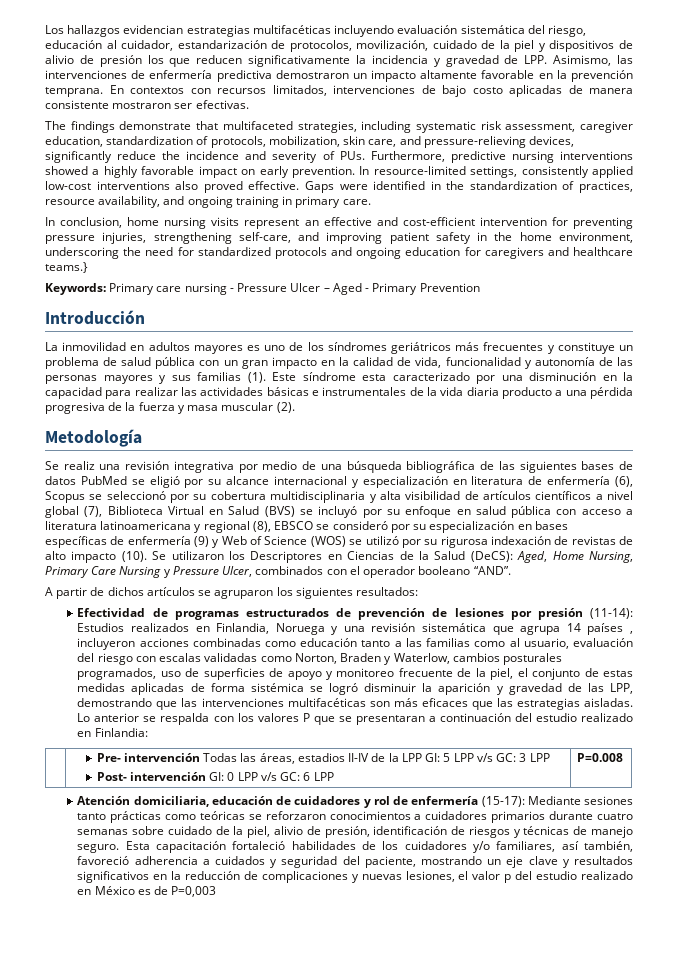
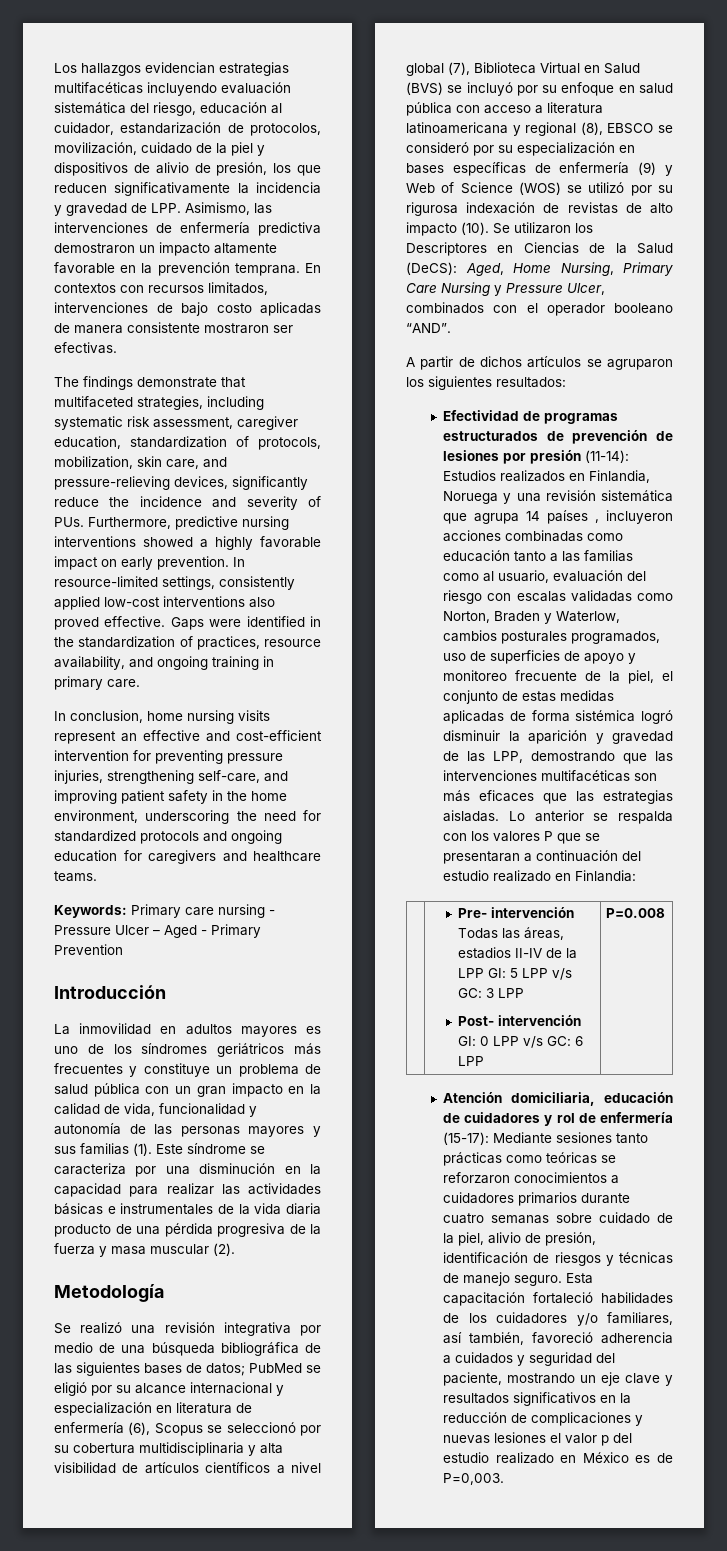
- Los hallazgos evidencian estrategias multifacéticas incluyendo evaluación sistemática del riesgo, educación al cuidador, estandarización de protocolos, movilización, cuidado de la piel y dispositivos de alivio de presión los que reducen significativamente la incidencia y gravedad de LPP. Asimismo, las intervenciones de enfermería predictiva demostraron un impacto altamente favorable en la prevención temprana.
+ Los hallazgos evidencian estrategias multifacéticas incluyendo evaluación sistemática del riesgo, educación al cuidador, estandarización de protocolos, movilización, cuidado de la piel y dispositivos de alivio de presión, los que reducen significativamente la incidencia y gravedad de LPP. Asimismo, las intervenciones de enfermería predictiva demostraron un impacto altamente favorable en la prevención temprana.
- In conclusion, home nursing visits represent an effective and cost-efficient intervention for preventing pressure injuries, strengthening self-care, and improving patient safety in the home environment, underscoring the need for standardized protocols and ongoing education for caregivers and healthcare teams.}
+ In conclusion, home nursing visits represent an effective and cost-efficient intervention for preventing pressure injuries, strengthening self-care, and improving patient safety in the home environment, underscoring the need for standardized protocols and ongoing education for caregivers and healthcare teams.
- Este síndrome esta caracterizado por una disminución en la capacidad para realizar las actividades básicas e instrumentales de la vida diaria producto a una pérdida progresiva de la fuerza y masa muscular (2).
+ Este síndrome se caracteriza por una disminución en la capacidad para realizar las actividades básicas e instrumentales de la vida diaria producto de una pérdida progresiva de la fuerza y masa muscular (2).
- Se realiz una revisión integrativa por medio de una búsqueda bibliográfica de las siguientes bases de datos PubMed se eligió por su alcance internacional y especialización en literatura de enfermería (6), Scopus se seleccionó por su cobertura multidisciplinaria y alta visibilidad de artículos científicos a nivel global (7), Biblioteca Virtual en Salud (BVS) se incluyó por su enfoque en salud pública con acceso a literatura latinoamericana y regional (8), EBSCO se consideró por su especialización en bases específicas de enfermería (9) y Web of Science (WOS) se utilizó por su rigurosa indexación de revistas de alto impacto (10).
+ Se realizó una revisión integrativa por medio de una búsqueda bibliográfica de las siguientes bases de datos; PubMed se eligió por su alcance internacional y especialización en literatura de enfermería (6), Scopus se seleccionó por su cobertura multidisciplinaria y alta visibilidad de artículos científicos a nivel global (7), Biblioteca Virtual en Salud (BVS) se incluyó por su enfoque en salud pública con acceso a literatura latinoamericana y regional (8), EBSCO se consideró por su especialización en bases específicas de enfermería (9) y Web of Science (WOS) se utilizó por su rigurosa indexación de revistas de alto impacto (10).
- Estudios realizados en Finlandia, Noruega y una revisión sistemática que agrupa 14 países , incluyeron acciones combinadas como educación tanto a las familias como al usuario, evaluación del riesgo con escalas validadas como Norton, Braden y Waterlow, cambios posturales programados, uso de superficies de apoyo y monitoreo frecuente de la piel, el conjunto de estas medidas aplicadas de forma sistémica se logró disminuir la aparición y gravedad de las LPP, demostrando que las intervenciones multifacéticas son más eficaces que las estrategias aisladas.
+ Estudios realizados en Finlandia, Noruega y una revisión sistemática que agrupa 14 países , incluyeron acciones combinadas como educación tanto a las familias como al usuario, evaluación del riesgo con escalas validadas como Norton, Braden y Waterlow, cambios posturales programados, uso de superficies de apoyo y monitoreo frecuente de la piel, el conjunto de estas medidas aplicadas de forma sistémica logró disminuir la aparición y gravedad de las LPP, demostrando que las intervenciones multifacéticas son más eficaces que las estrategias aisladas.
- Esta capacitación fortaleció habilidades de los cuidadores y/o familiares, así también, favoreció adherencia a cuidados y seguridad del paciente, mostrando un eje clave y resultados significativos en la reducción de complicaciones y nuevas lesiones, el valor p del estudio realizado en México es de P=0,003
+ Esta capacitación fortaleció habilidades de los cuidadores y/o familiares, así también, favoreció adherencia a cuidados y seguridad del paciente, mostrando un eje clave y resultados significativos en la reducción de complicaciones y nuevas lesiones el valor p del estudio realizado en México es de P=0,003.

